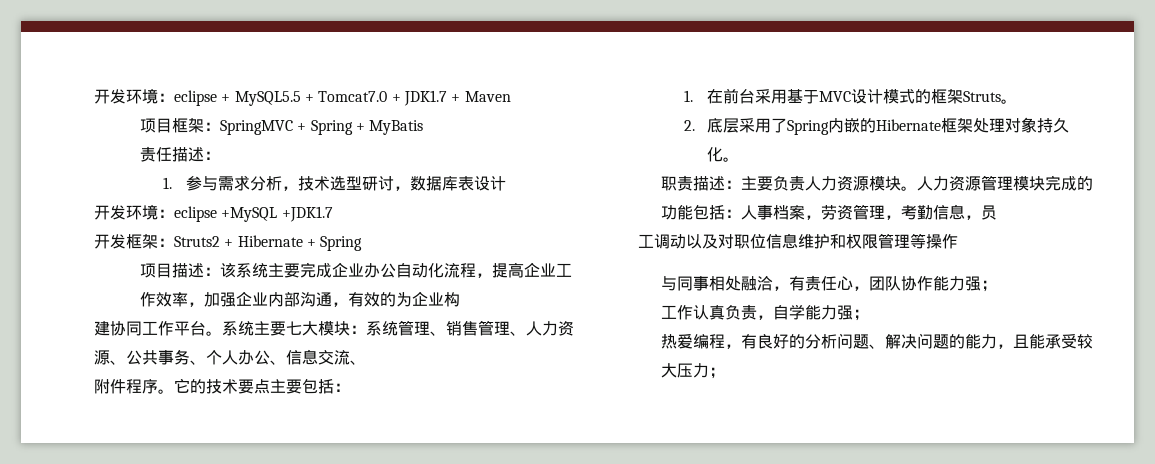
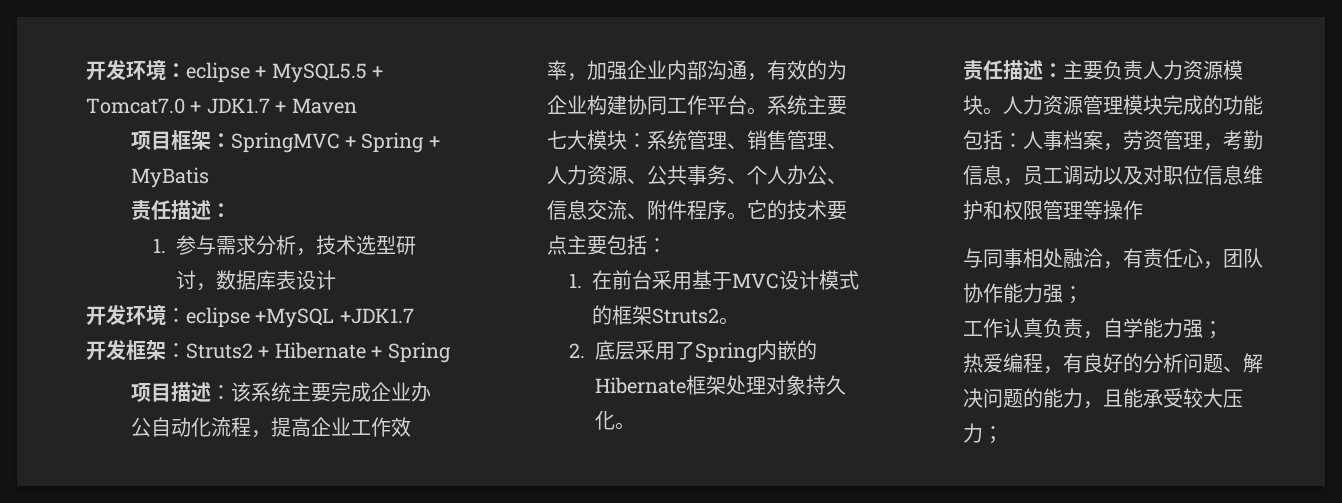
- 项目描述：该系统主要完成企业办公自动化流程，提高企业工作效率，加强企业内部沟通，有效的为企业构
- 建协同工作平台。
+ 项目描述：该系统主要完成企业办公自动化流程，提高企业工作效率，加强企业内部沟通，有效的为企业构建协同工作平台。
- 系统主要七大模块：系统管理、销售管理、人力资源、公共事务、个人办公、信息交流、
- 附件程序。
+ 系统主要七大模块：系统管理、销售管理、人力资源、公共事务、个人办公、信息交流、附件程序。
- 1.在前台采用基于MVC设计模式的框架Struts。
+ 1.在前台采用基于MVC设计模式的框架Struts2。
- 职责描述：主要负责人力资源模块。
+ 责任描述：主要负责人力资源模块。
- 人力资源管理模块完成的功能包括：人事档案，劳资管理，考勤信息，员
- 工调动以及对职位信息维护和权限管理等操作
+ 人力资源管理模块完成的功能包括：人事档案，劳资管理，考勤信息，员工调动以及对职位信息维护和权限管理等操作

